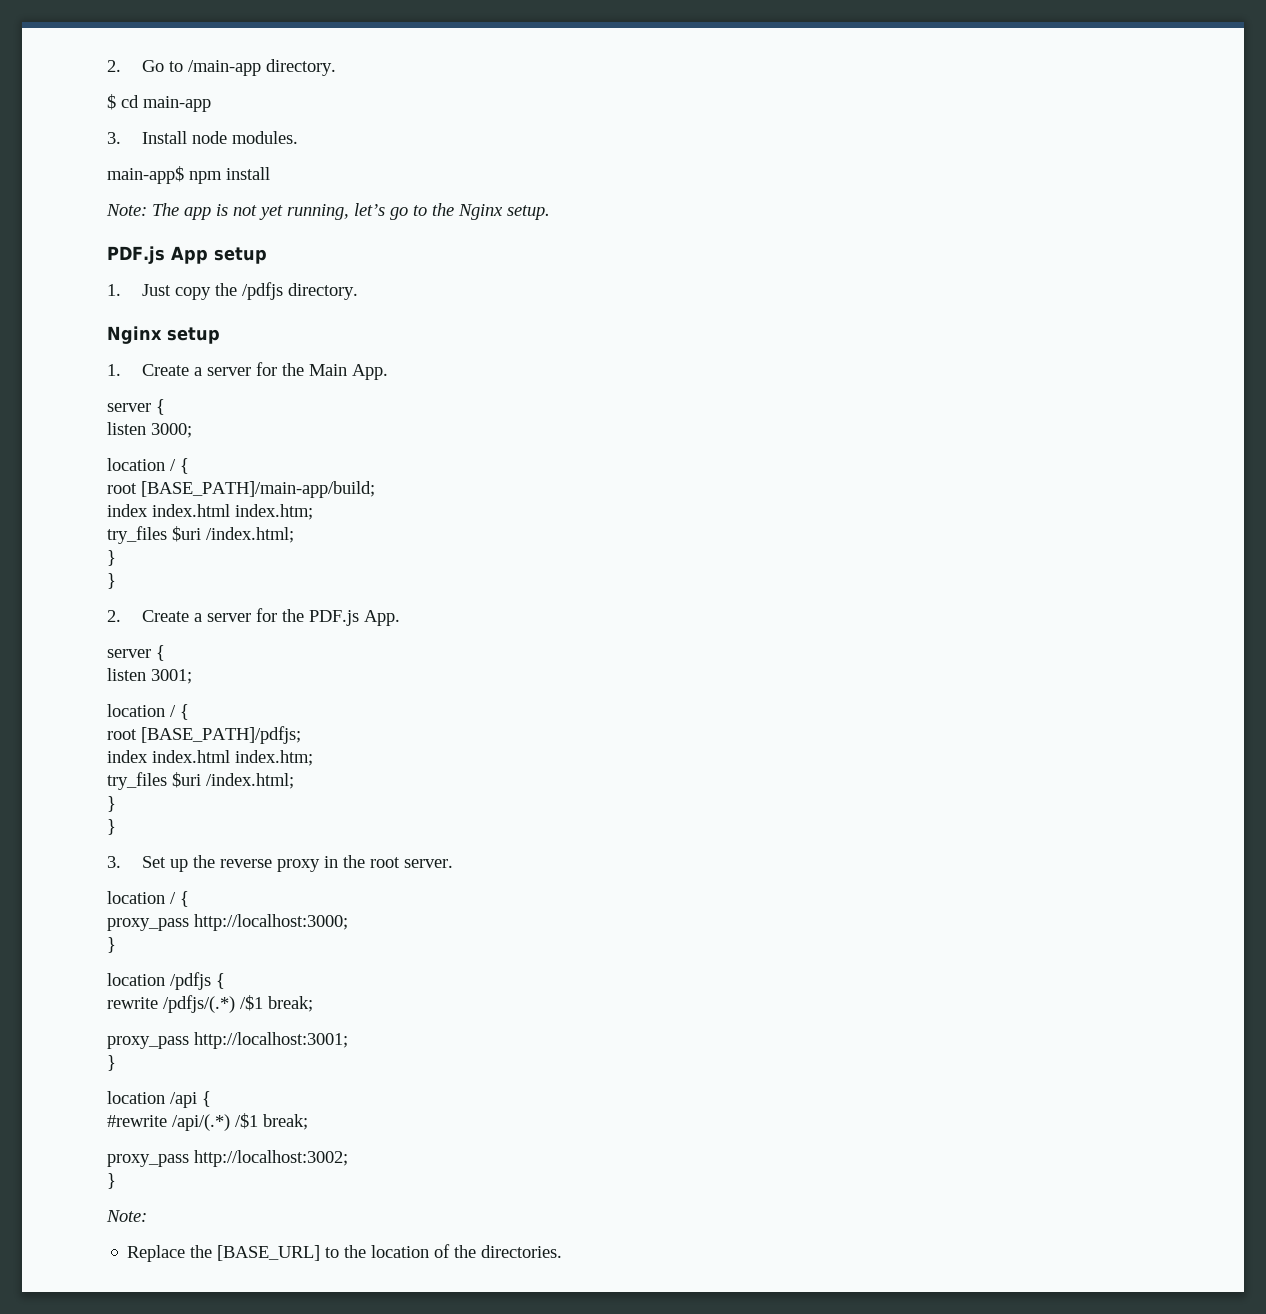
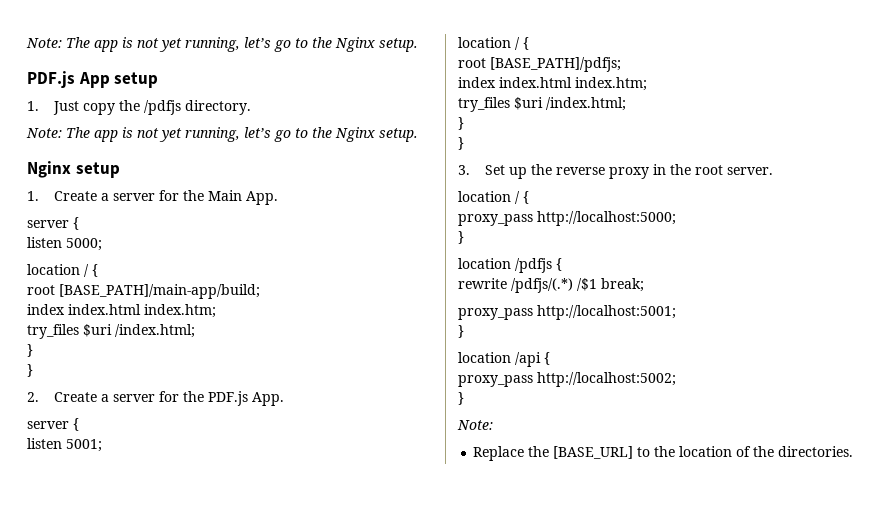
- 2. Go to /main-app directory.
- $ cd main-app
- 3. Install node modules.
- main-app$ npm install
  1. Just copy the /pdfjs directory.
+ Note: The app is not yet running, let’s go to the Nginx setup.
- listen 3000;
+ listen 5000;
- listen 3001;
+ listen 5001;
- proxy_pass http://localhost:3000;
+ proxy_pass http://localhost:5000;
- proxy_pass http://localhost:3001;
+ proxy_pass http://localhost:5001;
- #rewrite /api/(.*) /$1 break;
- proxy_pass http://localhost:3002;
+ proxy_pass http://localhost:5002;

